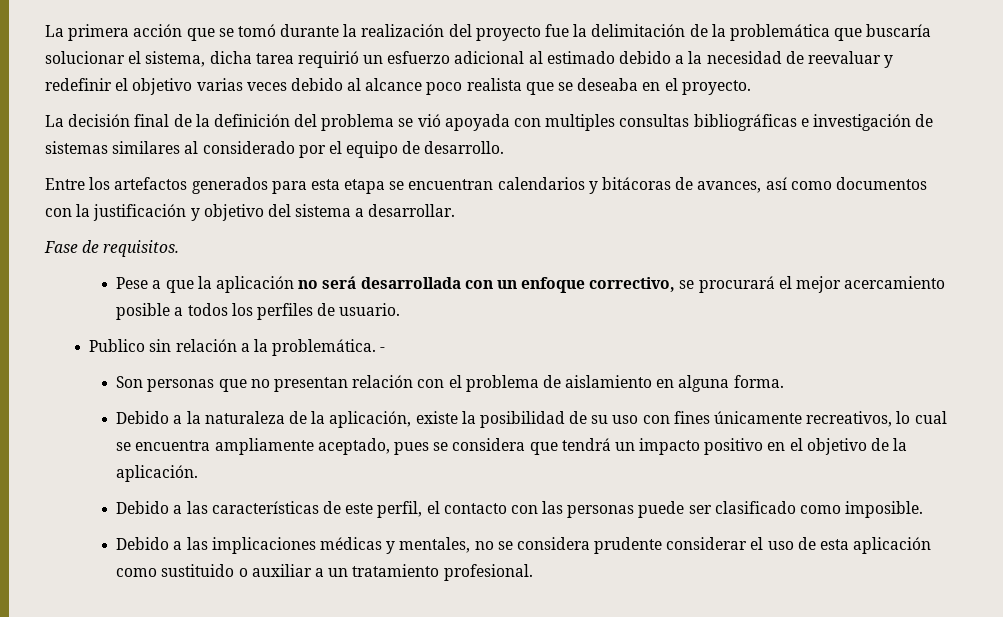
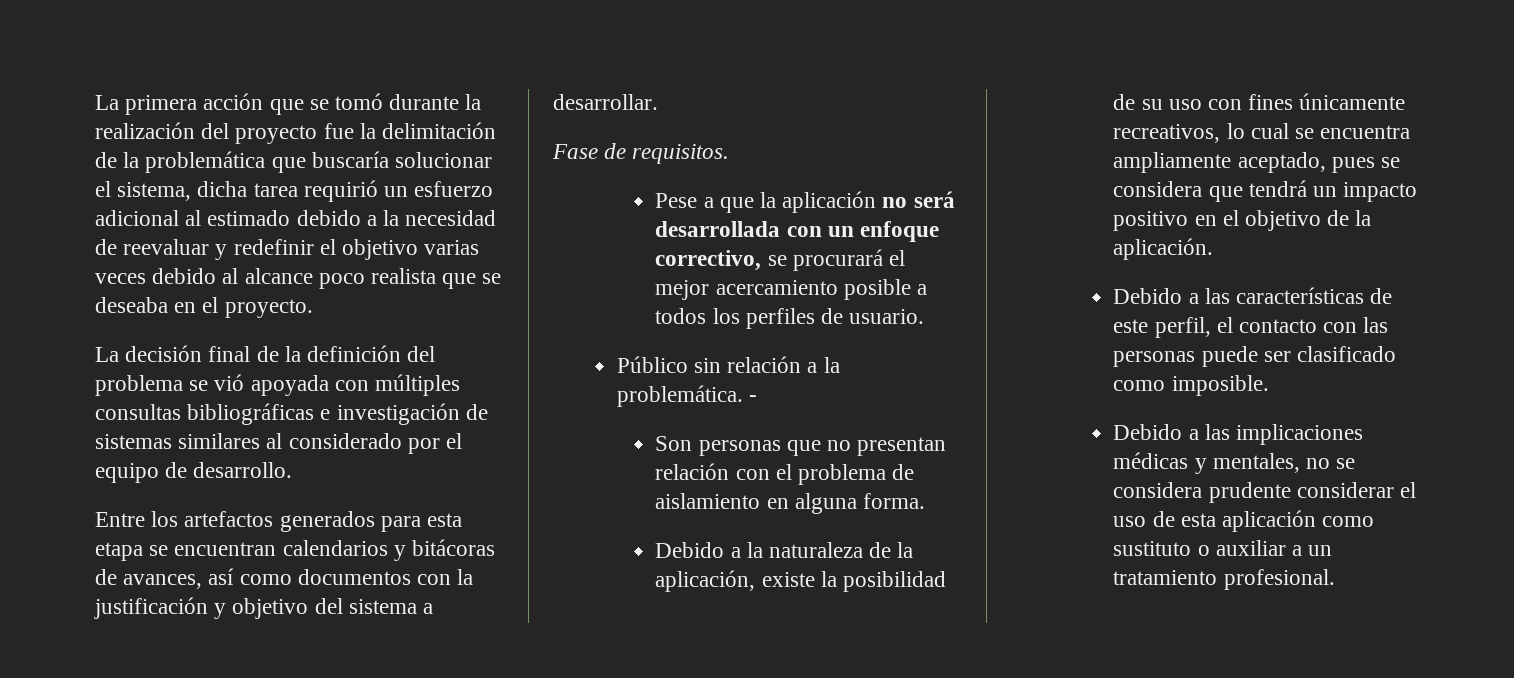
- La decisión final de la definición del problema se vió apoyada con multiples consultas bibliográficas e investigación de sistemas similares al considerado por el equipo de desarrollo.
+ La decisión final de la definición del problema se vió apoyada con múltiples consultas bibliográficas e investigación de sistemas similares al considerado por el equipo de desarrollo.
- Publico sin relación a la problemática.
+ Público sin relación a la problemática.
- Debido a las implicaciones médicas y mentales, no se considera prudente considerar el uso de esta aplicación como sustituido o auxiliar a un tratamiento profesional.
+ Debido a las implicaciones médicas y mentales, no se considera prudente considerar el uso de esta aplicación como sustituto o auxiliar a un tratamiento profesional.

